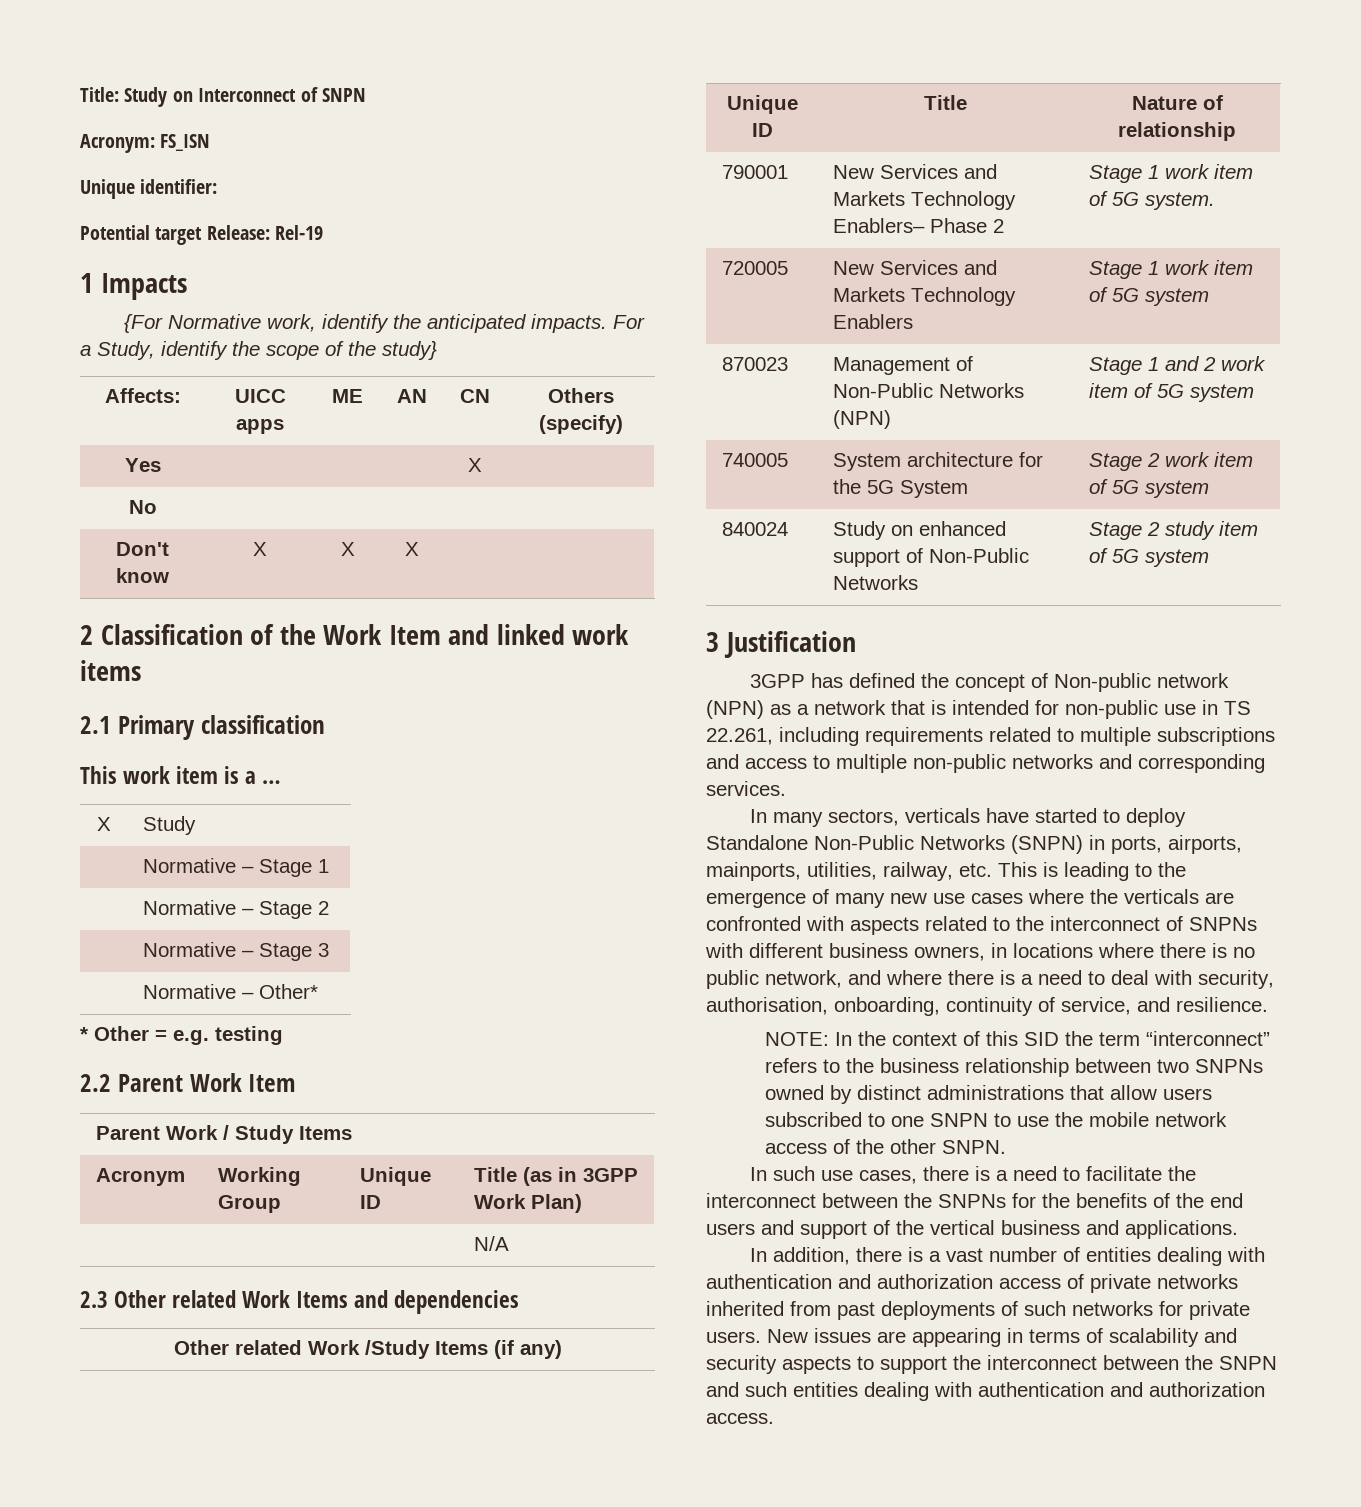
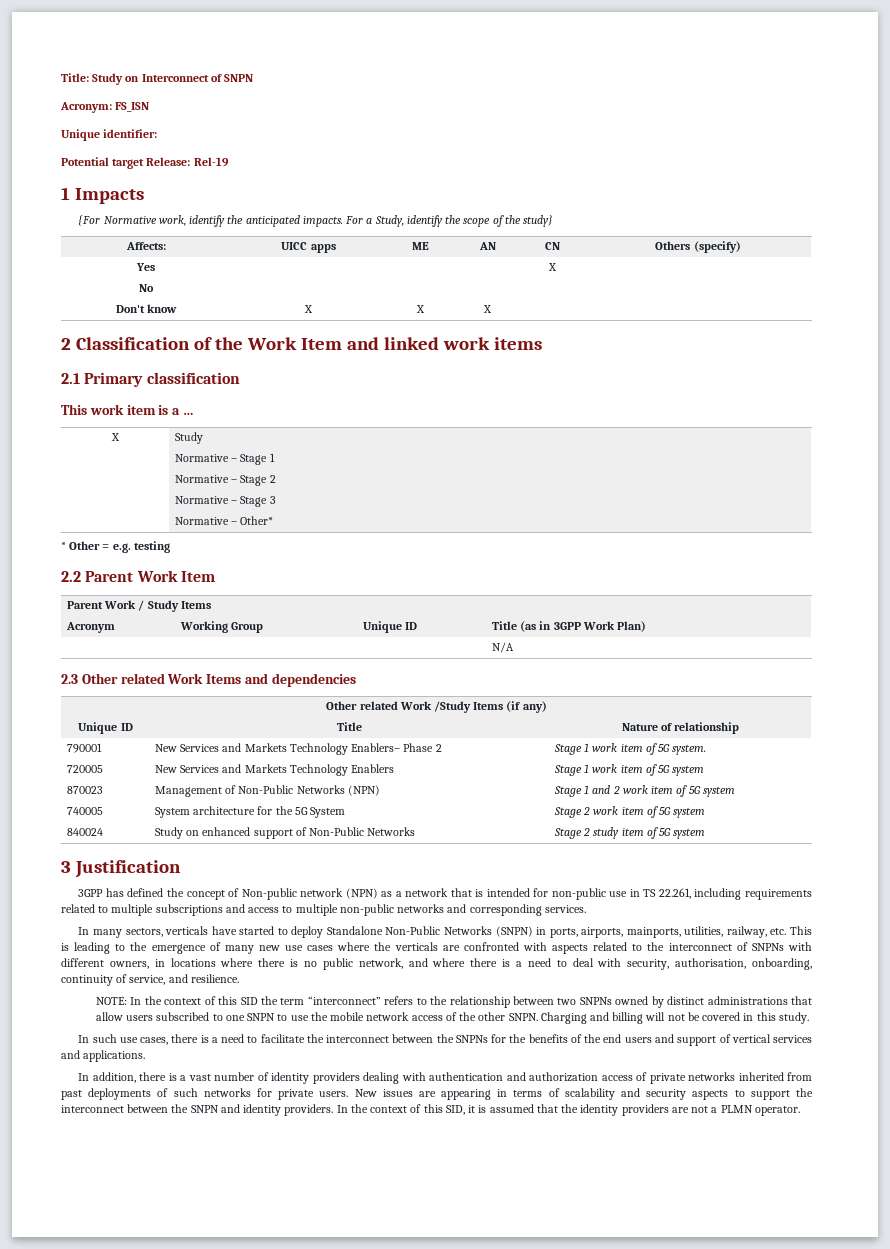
- In many sectors, verticals have started to deploy Standalone Non-Public Networks (SNPN) in ports, airports, mainports, utilities, railway, etc. This is leading to the emergence of many new use cases where the verticals are confronted with aspects related to the interconnect of SNPNs with different business owners, in locations where there is no public network, and where there is a need to deal with security, authorisation, onboarding, continuity of service, and resilience.
+ In many sectors, verticals have started to deploy Standalone Non-Public Networks (SNPN) in ports, airports, mainports, utilities, railway, etc. This is leading to the emergence of many new use cases where the verticals are confronted with aspects related to the interconnect of SNPNs with different owners, in locations where there is no public network, and where there is a need to deal with security, authorisation, onboarding, continuity of service, and resilience.
- NOTE: In the context of this SID the term “interconnect” refers to the business relationship between two SNPNs owned by distinct administrations that allow users subscribed to one SNPN to use the mobile network access of the other SNPN.
+ NOTE: In the context of this SID the term “interconnect” refers to the relationship between two SNPNs owned by distinct administrations that allow users subscribed to one SNPN to use the mobile network access of the other SNPN. Charging and billing will not be covered in this study.
- In such use cases, there is a need to facilitate the interconnect between the SNPNs for the benefits of the end users and support of the vertical business and applications.
+ In such use cases, there is a need to facilitate the interconnect between the SNPNs for the benefits of the end users and support of vertical services and applications.
- In addition, there is a vast number of entities dealing with authentication and authorization access of private networks inherited from past deployments of such networks for private users.
+ In addition, there is a vast number of identity providers dealing with authentication and authorization access of private networks inherited from past deployments of such networks for private users.
- New issues are appearing in terms of scalability and security aspects to support the interconnect between the SNPN and such entities dealing with authentication and authorization access.
+ New issues are appearing in terms of scalability and security aspects to support the interconnect between the SNPN and identity providers. In the context of this SID, it is assumed that the identity providers are not a PLMN operator.

